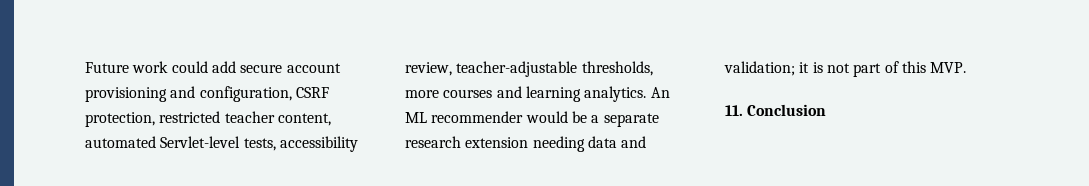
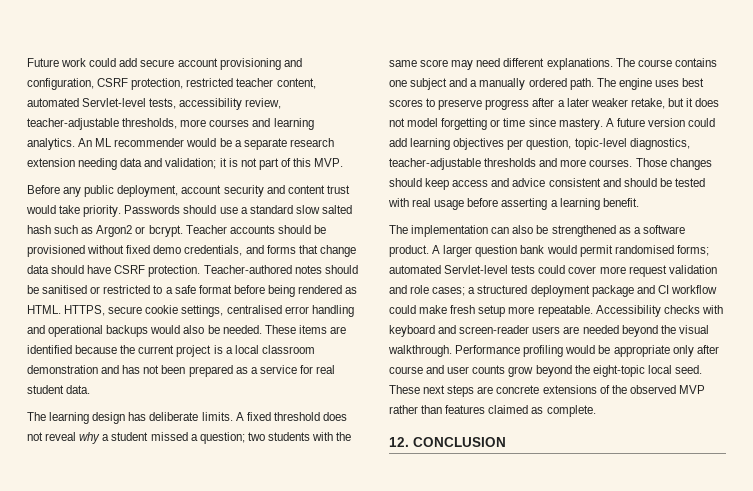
- 11. Conclusion
+ Before any public deployment, account security and content trust would take priority. Passwords should use a standard slow salted hash such as Argon2 or bcrypt. Teacher accounts should be provisioned without fixed demo credentials, and forms that change data should have CSRF protection. Teacher-authored notes should be sanitised or restricted to a safe format before being rendered as HTML. HTTPS, secure cookie settings, centralised error handling and operational backups would also be needed. These items are identified because the current project is a local classroom demonstration and has not been prepared as a service for real student data.
+ The learning design has deliberate limits. A fixed threshold does not reveal why a student missed a question; two students with the same score may need different explanations. The course contains one subject and a manually ordered path. The engine uses best scores to preserve progress after a later weaker retake, but it does not model forgetting or time since mastery. A future version could add learning objectives per question, topic-level diagnostics, teacher-adjustable thresholds and more courses. Those changes should keep access and advice consistent and should be tested with real usage before asserting a learning benefit.
+ The implementation can also be strengthened as a software product. A larger question bank would permit randomised forms; automated Servlet-level tests could cover more request validation and role cases; a structured deployment package and CI workflow could make fresh setup more repeatable. Accessibility checks with keyboard and screen-reader users are needed beyond the visual walkthrough. Performance profiling would be appropriate only after course and user counts grow beyond the eight-topic local seed. These next steps are concrete extensions of the observed MVP rather than features claimed as complete.
+ 12. CONCLUSION

